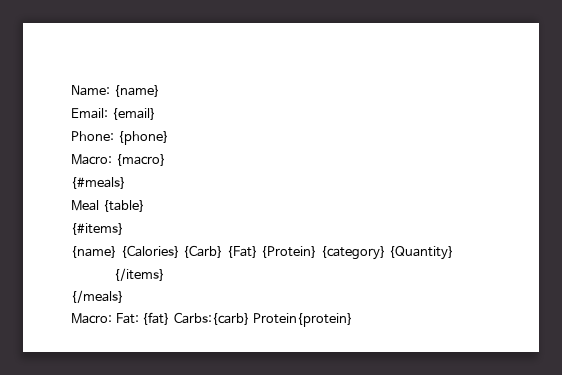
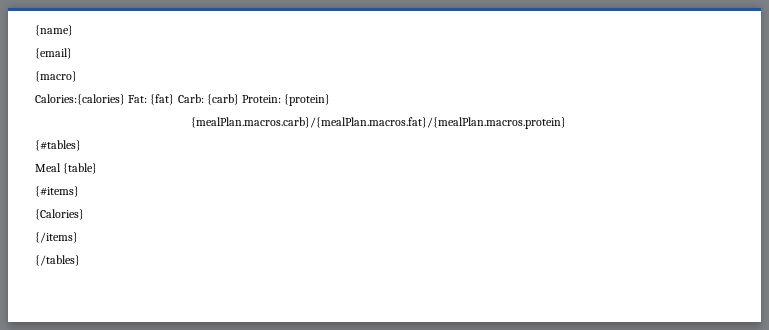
- Name: {name}
+ {name}
- Email: {email}
+ {email}
- Phone: {phone}
- Macro: {macro}
- {#meals}
+ {macro}
+ Calories:{calories} Fat: {fat} Carb: {carb} Protein: {protein}
+ {mealPlan.macros.carb}/{mealPlan.macros.fat}/{mealPlan.macros.protein}
+ {#tables}
- {name} {Calories} {Carb} {Fat} {Protein} {category} {Quantity}
+ {Calories}
  {/items}
- {/meals}
- Macro: Fat: {fat} Carbs:{carb} Protein{protein}
+ {/tables}

